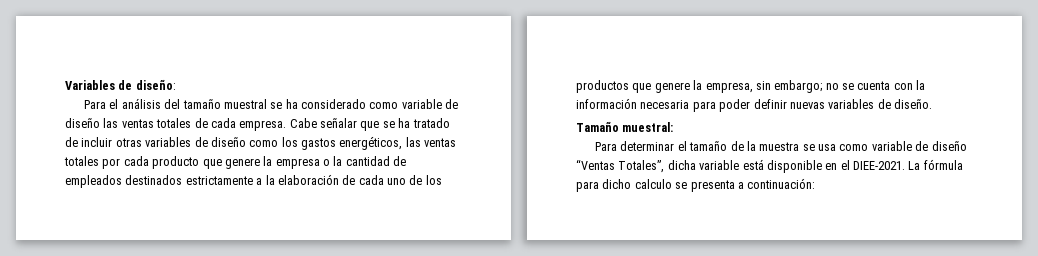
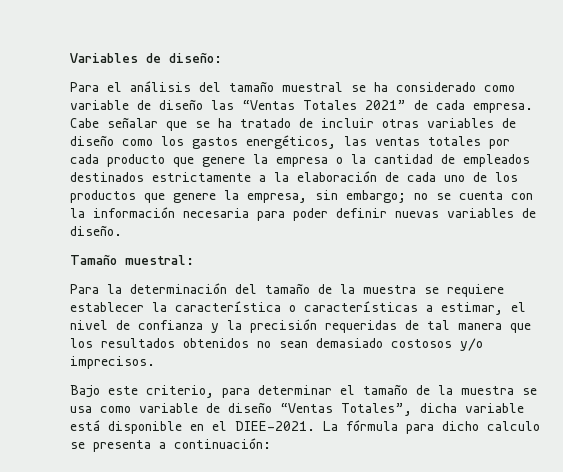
- Para el análisis del tamaño muestral se ha considerado como variable de diseño las ventas totales de cada empresa.
+ Para el análisis del tamaño muestral se ha considerado como variable de diseño las “Ventas Totales 2021” de cada empresa.
- Para determinar el tamaño de la muestra se usa como variable de diseño “Ventas Totales”, dicha variable está disponible en el DIEE-2021.
+ Para la determinación del tamaño de la muestra se requiere establecer la característica o características a estimar, el nivel de confianza y la precisión requeridas de tal manera que los resultados obtenidos no sean demasiado costosos y/o imprecisos.
+ Bajo este criterio, para determinar el tamaño de la muestra se usa como variable de diseño “Ventas Totales”, dicha variable está disponible en el DIEE-2021.

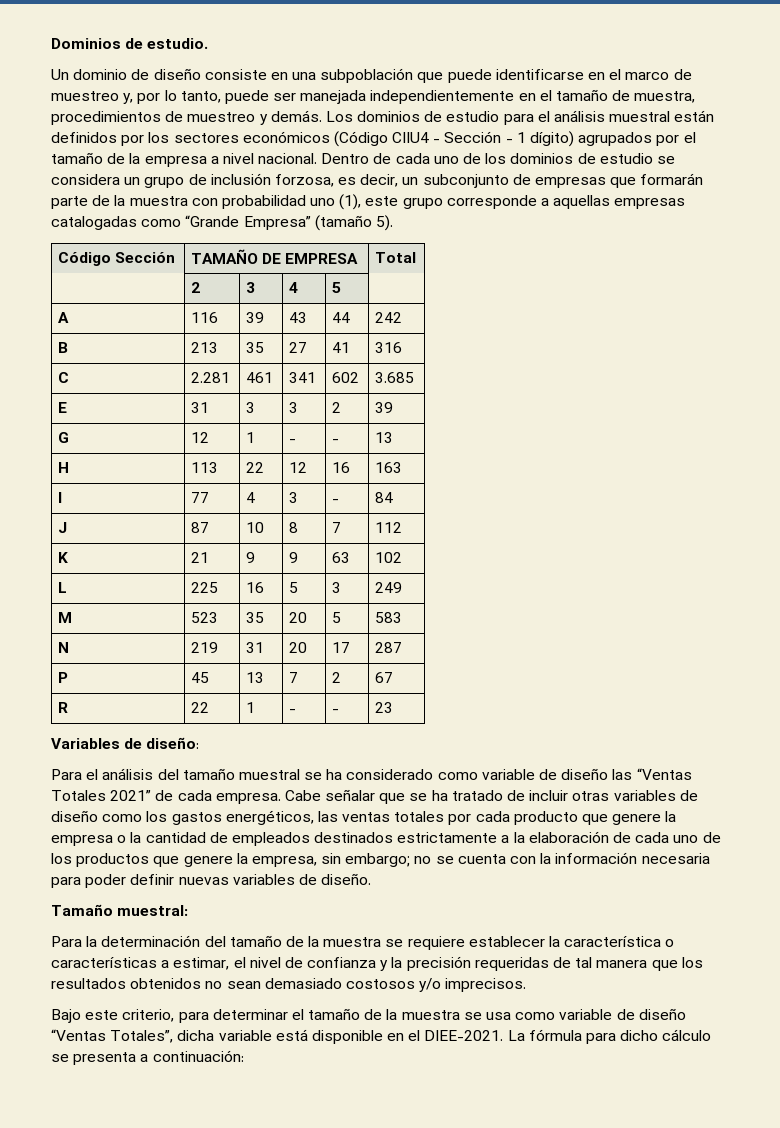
+ Dominios de estudio.
+ Un dominio de diseño consiste en una subpoblación que puede identificarse en el marco de muestreo y, por lo tanto, puede ser manejada independientemente en el tamaño de muestra, procedimientos de muestreo y demás. Los dominios de estudio para el análisis muestral están definidos por los sectores económicos (Código CIIU4 - Sección - 1 dígito) agrupados por el tamaño de la empresa a nivel nacional. Dentro de cada uno de los dominios de estudio se considera un grupo de inclusión forzosa, es decir, un subconjunto de empresas que formarán parte de la muestra con probabilidad uno (1), este grupo corresponde a aquellas empresas catalogadas como “Grande Empresa” (tamaño 5).
+ Código Sección | TAMAÑO DE EMPRESA | Total
+ | 2 | 3 | 4 | 5 |
+ A | 116 | 39 | 43 | 44 | 242
+ B | 213 | 35 | 27 | 41 | 316
+ C | 2.281 | 461 | 341 | 602 | 3.685
+ E | 31 | 3 | 3 | 2 | 39
+ G | 12 | 1 | - | - | 13
+ H | 113 | 22 | 12 | 16 | 163
+ I | 77 | 4 | 3 | - | 84
+ J | 87 | 10 | 8 | 7 | 112
+ K | 21 | 9 | 9 | 63 | 102
+ L | 225 | 16 | 5 | 3 | 249
+ M | 523 | 35 | 20 | 5 | 583
+ N | 219 | 31 | 20 | 17 | 287
+ P | 45 | 13 | 7 | 2 | 67
+ R | 22 | 1 | - | - | 23
- La fórmula para dicho calculo se presenta a continuación:
+ La fórmula para dicho cálculo se presenta a continuación:

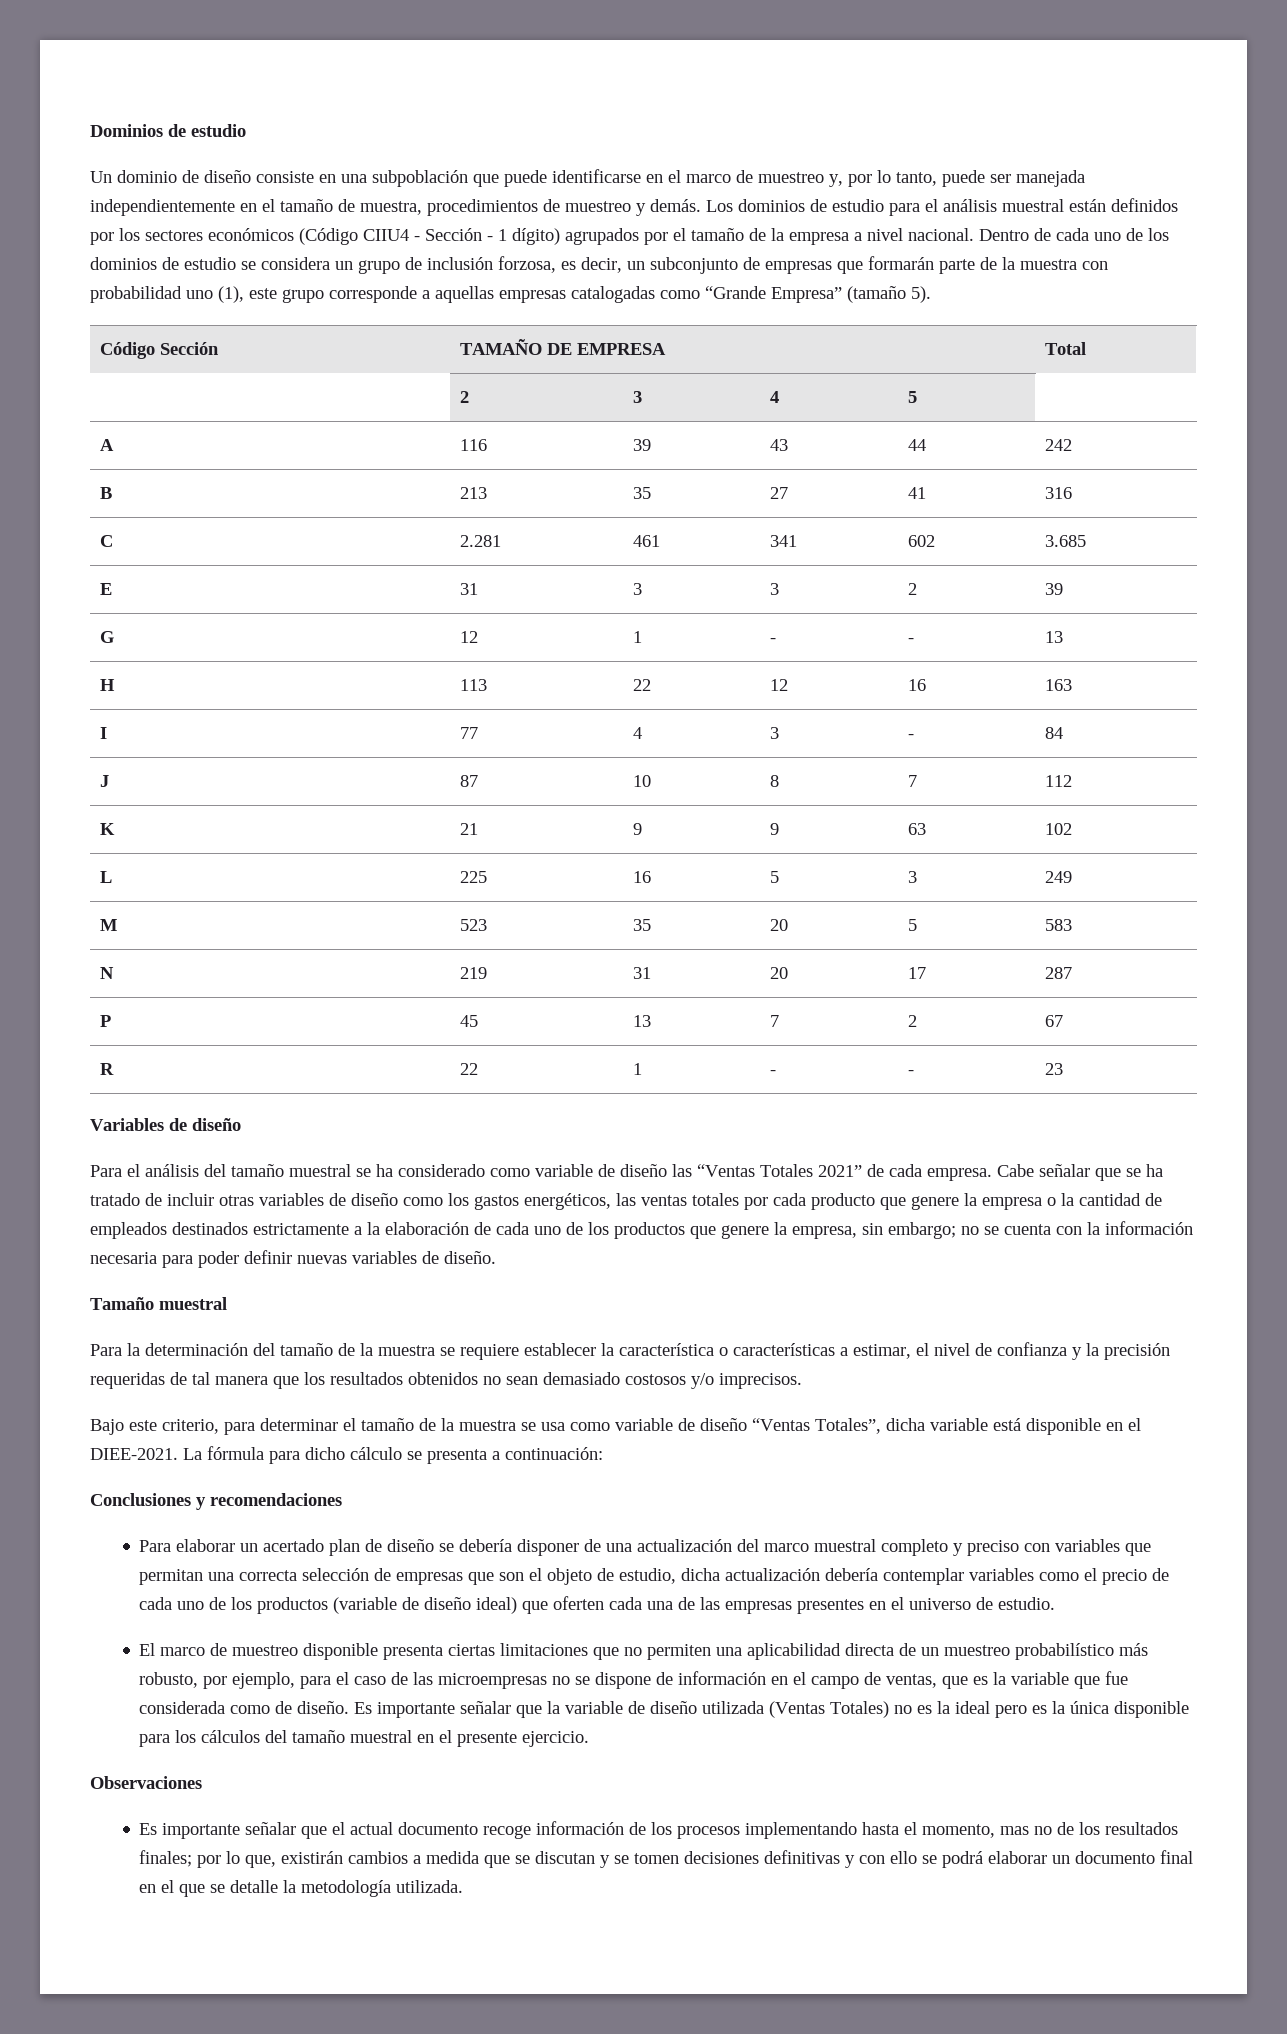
- Dominios de estudio.
+ Dominios de estudio
- Variables de diseño:
+ Variables de diseño
- Tamaño muestral:
+ Tamaño muestral
+ Conclusiones y recomendaciones
+ Para elaborar un acertado plan de diseño se debería disponer de una actualización del marco muestral completo y preciso con variables que permitan una correcta selección de empresas que son el objeto de estudio, dicha actualización debería contemplar variables como el precio de cada uno de los productos (variable de diseño ideal) que oferten cada una de las empresas presentes en el universo de estudio.
+ El marco de muestreo disponible presenta ciertas limitaciones que no permiten una aplicabilidad directa de un muestreo probabilístico más robusto, por ejemplo, para el caso de las microempresas no se dispone de información en el campo de ventas, que es la variable que fue considerada como de diseño. Es importante señalar que la variable de diseño utilizada (Ventas Totales) no es la ideal pero es la única disponible para los cálculos del tamaño muestral en el presente ejercicio.
+ Observaciones
+ Es importante señalar que el actual documento recoge información de los procesos implementando hasta el momento, mas no de los resultados finales; por lo que, existirán cambios a medida que se discutan y se tomen decisiones definitivas y con ello se podrá elaborar un documento final en el que se detalle la metodología utilizada.

